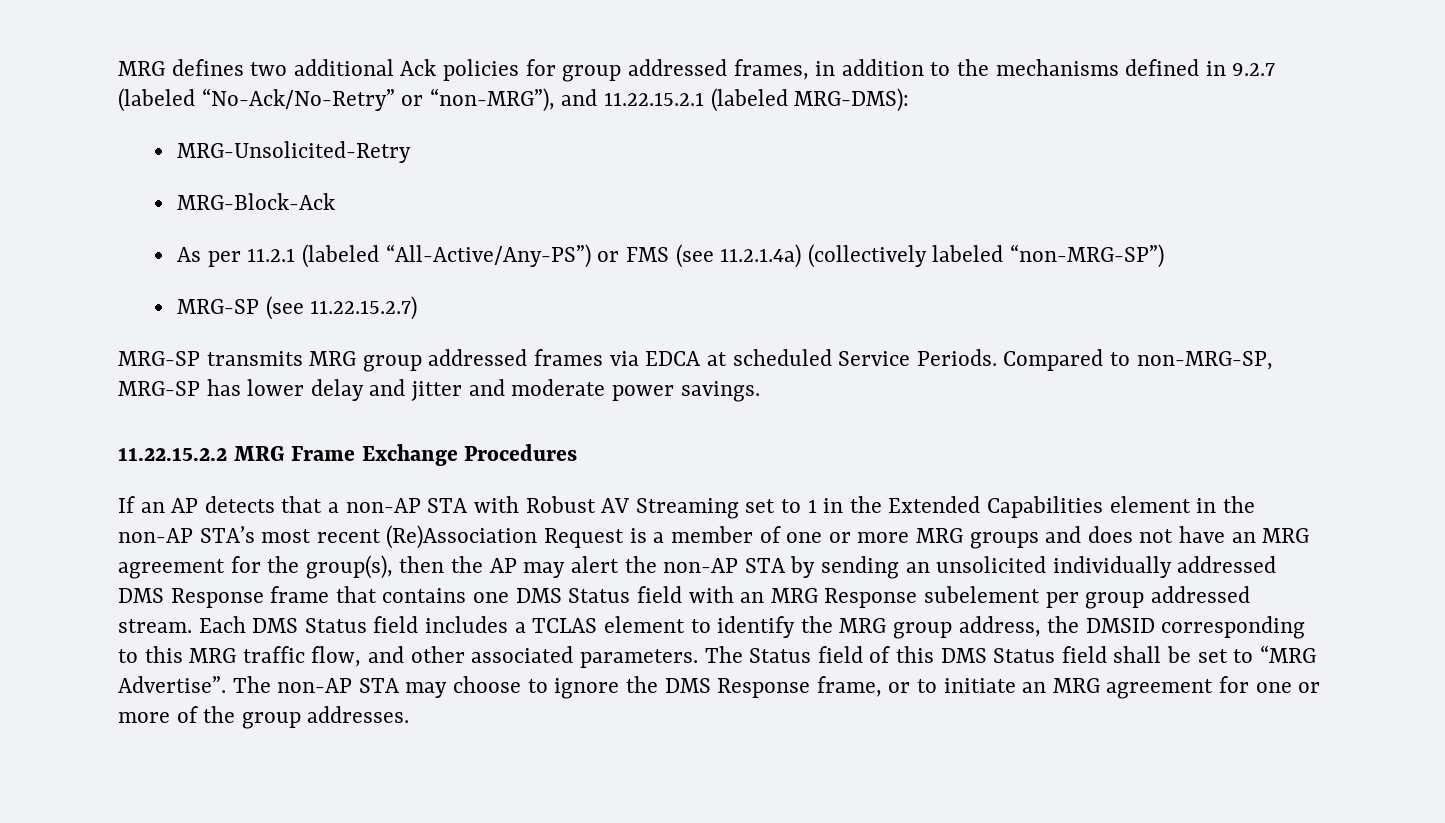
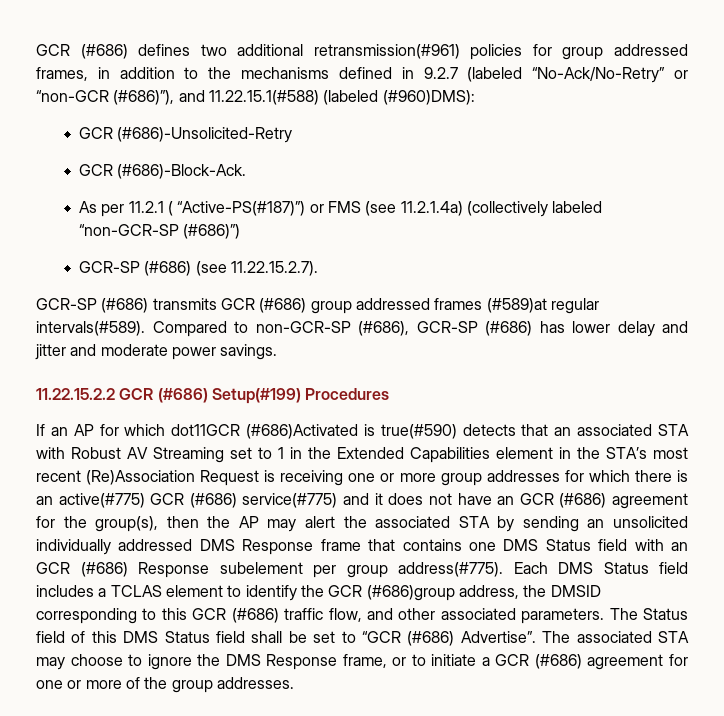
- MRG defines two additional Ack policies for group addressed frames, in addition to the mechanisms defined in 9.2.7 (labeled “No-Ack/No-Retry” or “non-MRG”), and 11.22.15.2.1 (labeled MRG-DMS):
- MRG-Unsolicited-Retry
- MRG-Block-Ack
+ GCR (#686) defines two additional retransmission(#961) policies for group addressed frames, in addition to the mechanisms defined in 9.2.7 (labeled “No-Ack/No-Retry” or “non-GCR (#686)”), and 11.22.15.1(#588) (labeled (#960)DMS):
+ GCR (#686)-Unsolicited-Retry
+ GCR (#686)-Block-Ack.
- As per 11.2.1 (labeled “All-Active/Any-PS”) or FMS (see 11.2.1.4a) (collectively labeled “non-MRG-SP”)
- MRG-SP (see 11.22.15.2.7)
- MRG-SP transmits MRG group addressed frames via EDCA at scheduled Service Periods. Compared to non-MRG-SP, MRG-SP has lower delay and jitter and moderate power savings.
+ As per 11.2.1 ( “Active-PS(#187)”) or FMS (see 11.2.1.4a) (collectively labeled “non-GCR-SP (#686)”)
+ GCR-SP (#686) (see 11.22.15.2.7).
+ GCR-SP (#686) transmits GCR (#686) group addressed frames (#589)at regular intervals(#589). Compared to non-GCR-SP (#686), GCR-SP (#686) has lower delay and jitter and moderate power savings.
- 11.22.15.2.2 MRG Frame Exchange Procedures
+ 11.22.15.2.2 GCR (#686) Setup(#199) Procedures
- If an AP detects that a non-AP STA with Robust AV Streaming set to 1 in the Extended Capabilities element in the non-AP STA’s most recent (Re)Association Request is a member of one or more MRG groups and does not have an MRG agreement for the group(s), then the AP may alert the non-AP STA by sending an unsolicited individually addressed DMS Response frame that contains one DMS Status field with an MRG Response subelement per group addressed stream.
+ If an AP for which dot11GCR (#686)Activated is true(#590) detects that an associated STA with Robust AV Streaming set to 1 in the Extended Capabilities element in the STA’s most recent (Re)Association Request is receiving one or more group addresses for which there is an active(#775) GCR (#686) service(#775) and it does not have an GCR (#686) agreement for the group(s), then the AP may alert the associated STA by sending an unsolicited individually addressed DMS Response frame that contains one DMS Status field with an GCR (#686) Response subelement per group address(#775).
- Each DMS Status field includes a TCLAS element to identify the MRG group address, the DMSID corresponding to this MRG traffic flow, and other associated parameters.
+ Each DMS Status field includes a TCLAS element to identify the GCR (#686)group address, the DMSID corresponding to this GCR (#686) traffic flow, and other associated parameters.
- The Status field of this DMS Status field shall be set to “MRG Advertise”.
+ The Status field of this DMS Status field shall be set to “GCR (#686) Advertise”.
- The non-AP STA may choose to ignore the DMS Response frame, or to initiate an MRG agreement for one or more of the group addresses.
+ The associated STA may choose to ignore the DMS Response frame, or to initiate a GCR (#686) agreement for one or more of the group addresses.

